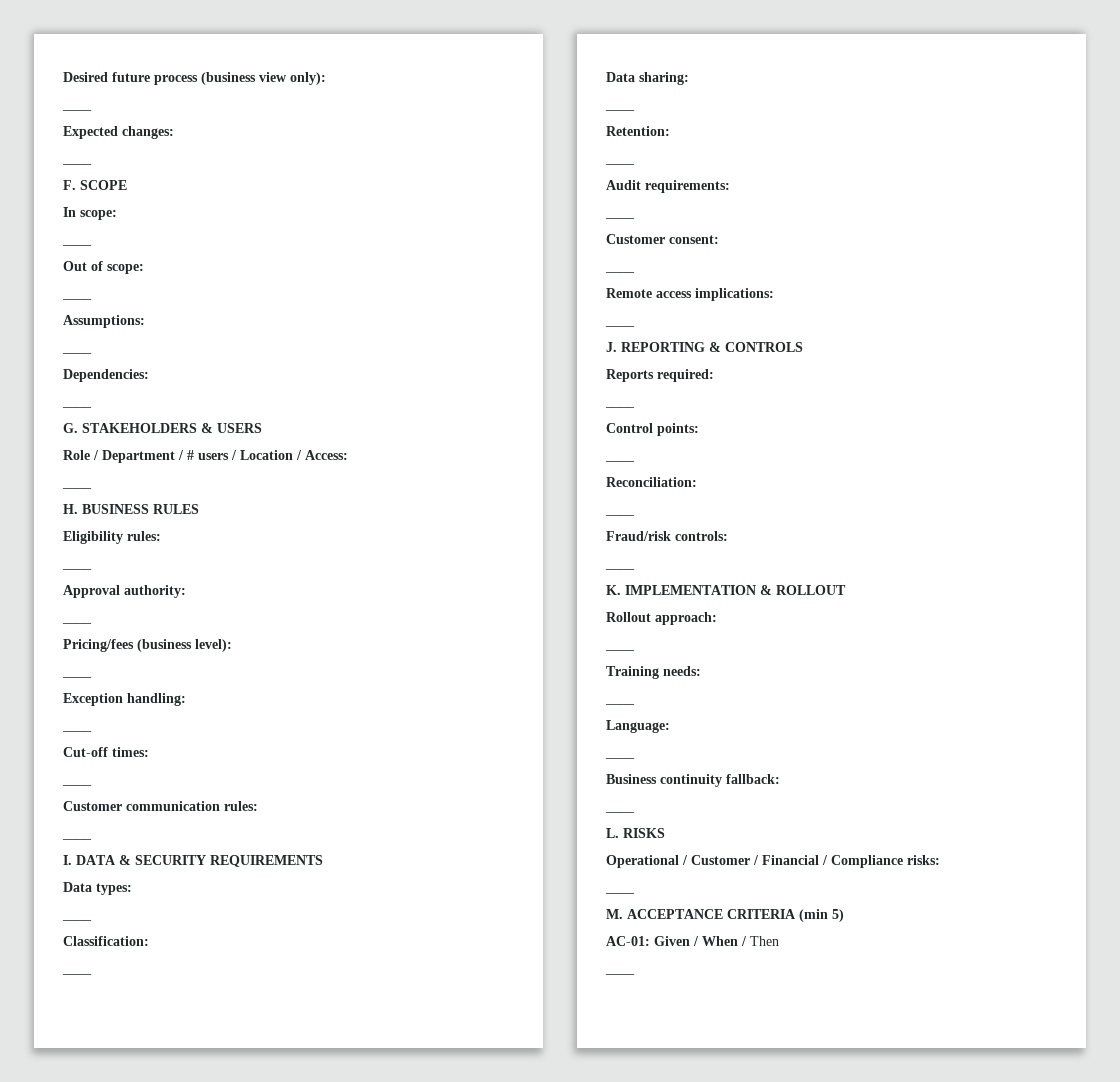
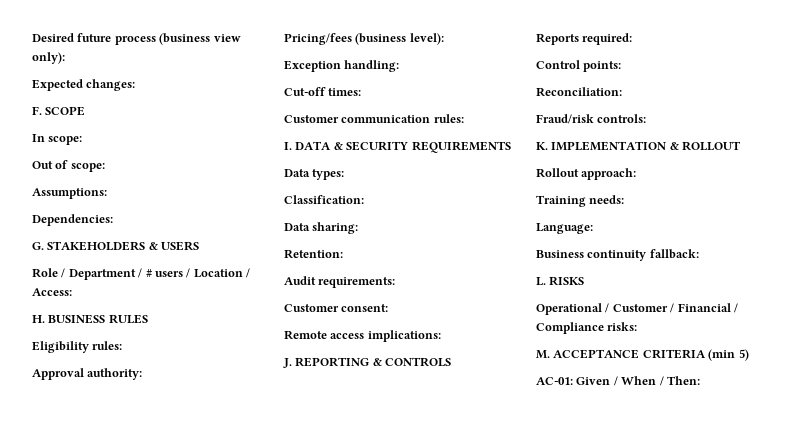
  Desired future process (business view only):
- ____
  Expected changes:
- ____
  In scope:
- ____
  Out of scope:
- ____
  Assumptions:
- ____
  Dependencies:
- ____
  Role / Department / # users / Location / Access:
- ____
  Eligibility rules:
- ____
  Approval authority:
- ____
  Pricing/fees (business level):
- ____
  Exception handling:
- ____
  Cut-off times:
- ____
  Customer communication rules:
- ____
  Data types:
- ____
  Classification:
- ____
  Data sharing:
- ____
  Retention:
- ____
  Audit requirements:
- ____
  Customer consent:
- ____
  Remote access implications:
- ____
  Reports required:
- ____
  Control points:
- ____
  Reconciliation:
- ____
  Fraud/risk controls:
- ____
  Rollout approach:
- ____
  Training needs:
- ____
  Language:
- ____
  Business continuity fallback:
- ____
  Operational / Customer / Financial / Compliance risks:
- ____
- AC-01: Given / When / Then
- ____
+ AC-01: Given / When / Then:

